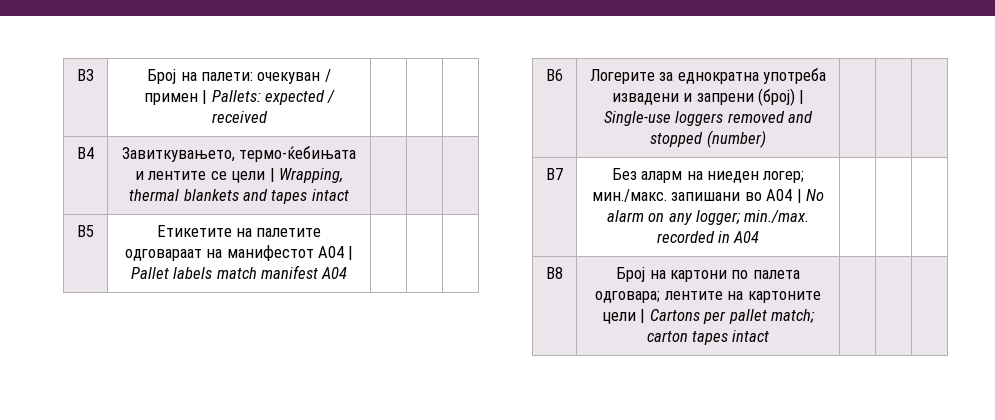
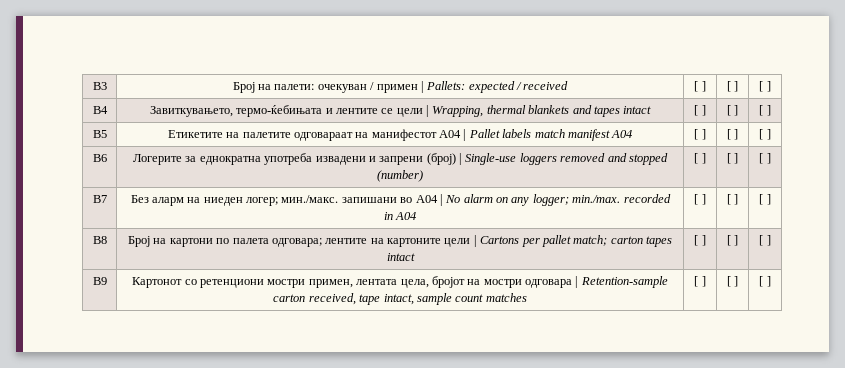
- B3 | Број на палети: очекуван / примен | Pallets: expected / received | | |
+ B3 | Број на палети: очекуван / примен | Pallets: expected / received | [ ] | [ ] | [ ]
- B4 | Завиткувањето, термо-ќебињата и лентите се цели | Wrapping, thermal blankets and tapes intact | | |
+ B4 | Завиткувањето, термо-ќебињата и лентите се цели | Wrapping, thermal blankets and tapes intact | [ ] | [ ] | [ ]
- B5 | Етикетите на палетите одговараат на манифестот A04 | Pallet labels match manifest A04 | | |
+ B5 | Етикетите на палетите одговараат на манифестот A04 | Pallet labels match manifest A04 | [ ] | [ ] | [ ]
- B6 | Логерите за еднократна употреба извадени и запрени (број) | Single-use loggers removed and stopped (number) | | |
+ B6 | Логерите за еднократна употреба извадени и запрени (број) | Single-use loggers removed and stopped (number) | [ ] | [ ] | [ ]
- B7 | Без аларм на ниеден логер; мин./макс. запишани во A04 | No alarm on any logger; min./max. recorded in A04 | | |
+ B7 | Без аларм на ниеден логер; мин./макс. запишани во A04 | No alarm on any logger; min./max. recorded in A04 | [ ] | [ ] | [ ]
- B8 | Број на картони по палета одговара; лентите на картоните цели | Cartons per pallet match; carton tapes intact | | |
+ B8 | Број на картони по палета одговара; лентите на картоните цели | Cartons per pallet match; carton tapes intact | [ ] | [ ] | [ ]
+ B9 | Картонот со ретенциони мостри примен, лентата цела, бројот на мостри одговара | Retention-sample carton received, tape intact, sample count matches | [ ] | [ ] | [ ]

